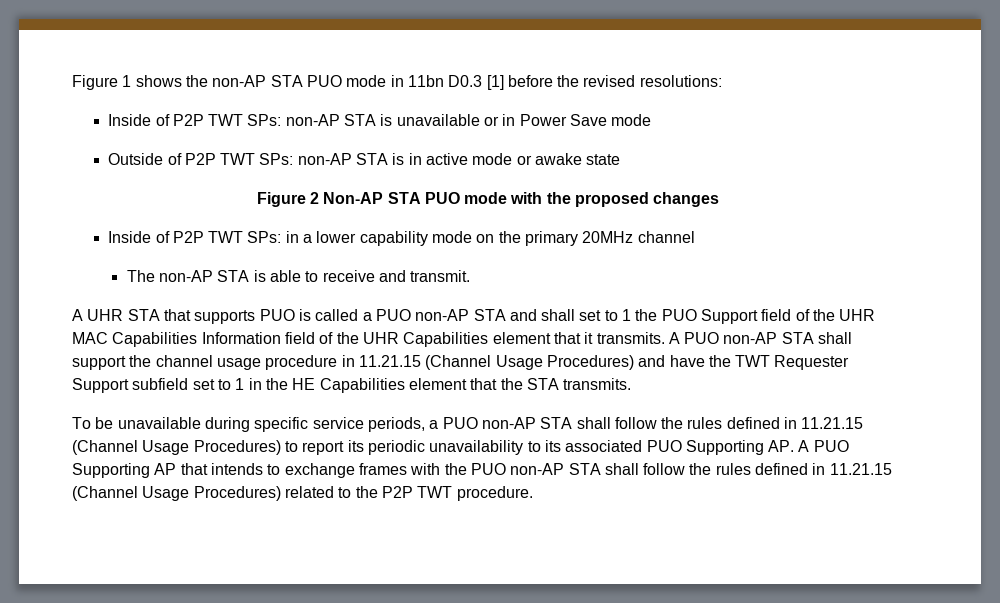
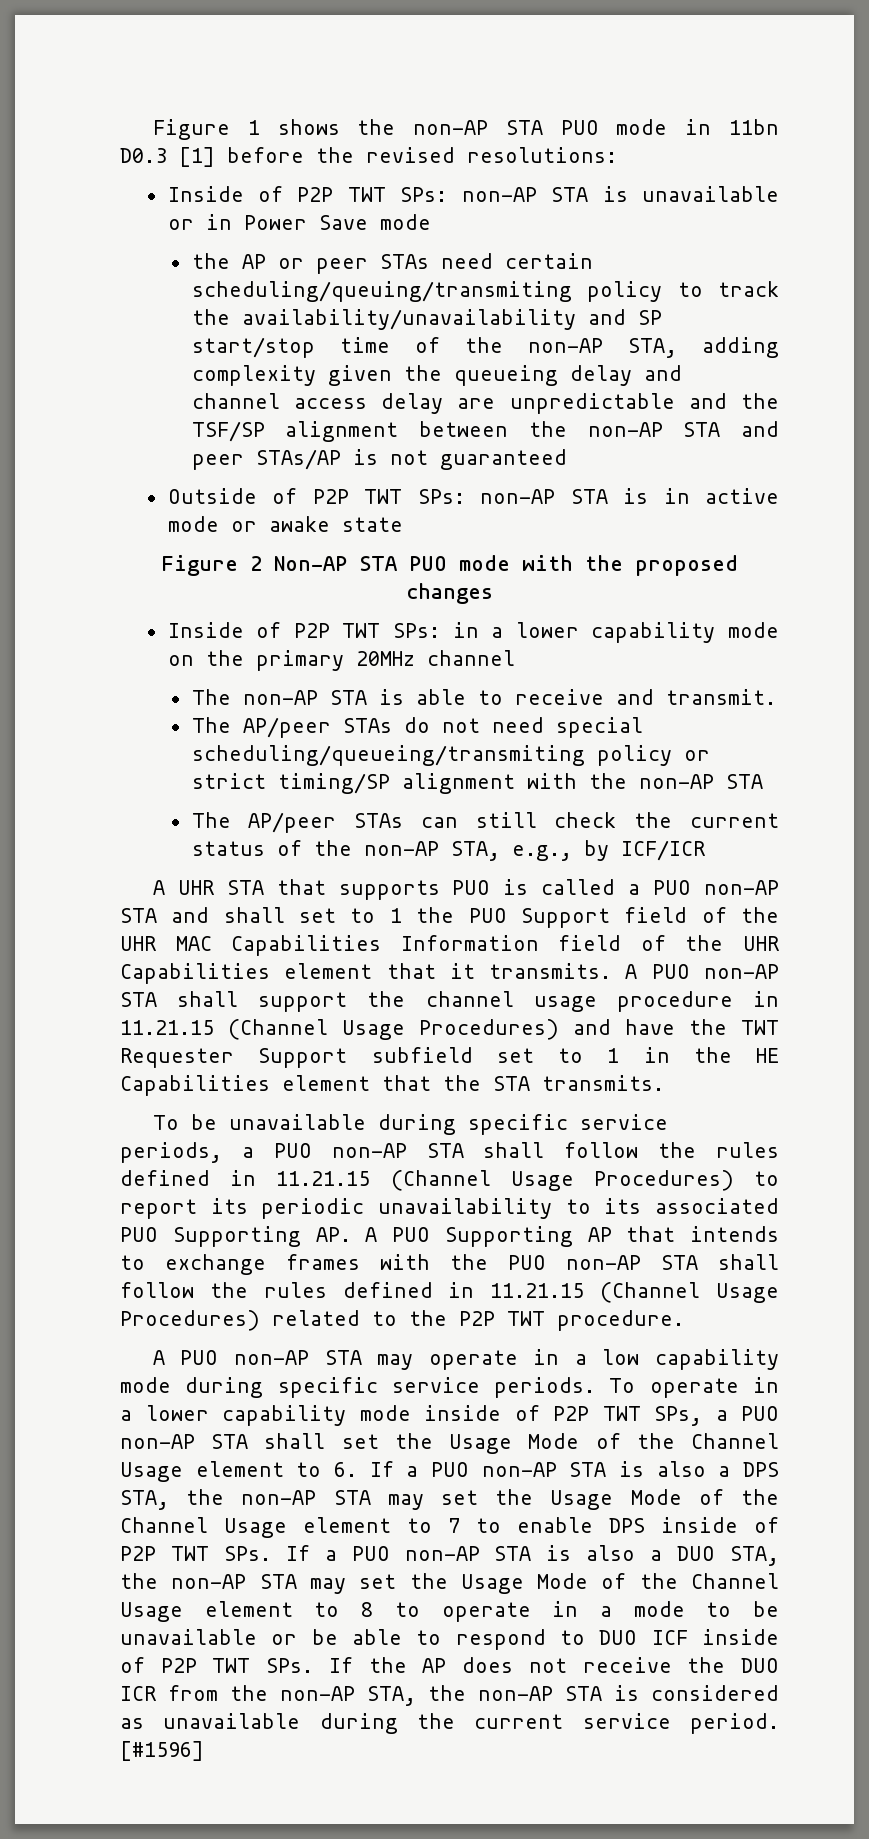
+ the AP or peer STAs need certain scheduling/queuing/transmiting policy to track the availability/unavailability and SP start/stop time of the non-AP STA, adding complexity given the queueing delay and channel access delay are unpredictable and the TSF/SP alignment between the non-AP STA and peer STAs/AP is not guaranteed
+ The AP/peer STAs do not need special scheduling/queueing/transmiting policy or strict timing/SP alignment with the non-AP STA
+ The AP/peer STAs can still check the current status of the non-AP STA, e.g., by ICF/ICR
+ A PUO non-AP STA may operate in a low capability mode during specific service periods. To operate in a lower capability mode inside of P2P TWT SPs, a PUO non-AP STA shall set the Usage Mode of the Channel Usage element to 6. If a PUO non-AP STA is also a DPS STA, the non-AP STA may set the Usage Mode of the Channel Usage element to 7 to enable DPS inside of P2P TWT SPs. If a PUO non-AP STA is also a DUO STA, the non-AP STA may set the Usage Mode of the Channel Usage element to 8 to operate in a mode to be unavailable or be able to respond to DUO ICF inside of P2P TWT SPs. If the AP does not receive the DUO ICR from the non-AP STA, the non-AP STA is considered as unavailable during the current service period. [#1596]

